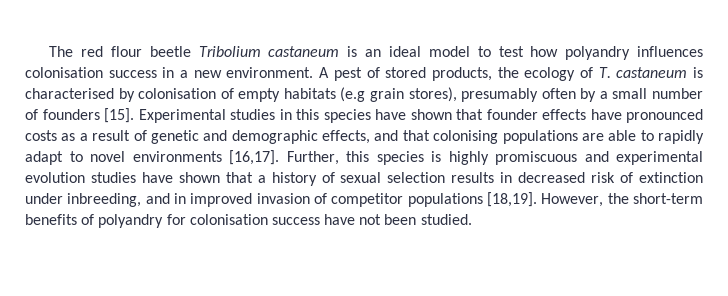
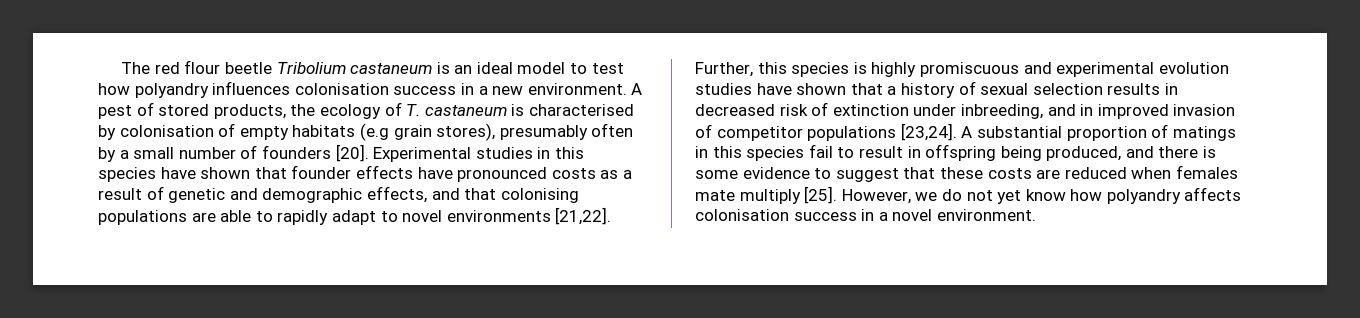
- A pest of stored products, the ecology of T. castaneum is characterised by colonisation of empty habitats (e.g grain stores), presumably often by a small number of founders [15].
+ A pest of stored products, the ecology of T. castaneum is characterised by colonisation of empty habitats (e.g grain stores), presumably often by a small number of founders [20].
- Experimental studies in this species have shown that founder effects have pronounced costs as a result of genetic and demographic effects, and that colonising populations are able to rapidly adapt to novel environments [16,17].
+ Experimental studies in this species have shown that founder effects have pronounced costs as a result of genetic and demographic effects, and that colonising populations are able to rapidly adapt to novel environments [21,22].
- Further, this species is highly promiscuous and experimental evolution studies have shown that a history of sexual selection results in decreased risk of extinction under inbreeding, and in improved invasion of competitor populations [18,19]. However, the short-term benefits of polyandry for colonisation success have not been studied.
+ Further, this species is highly promiscuous and experimental evolution studies have shown that a history of sexual selection results in decreased risk of extinction under inbreeding, and in improved invasion of competitor populations [23,24]. A substantial proportion of matings in this species fail to result in offspring being produced, and there is some evidence to suggest that these costs are reduced when females mate multiply [25]. However, we do not yet know how polyandry affects colonisation success in a novel environment.

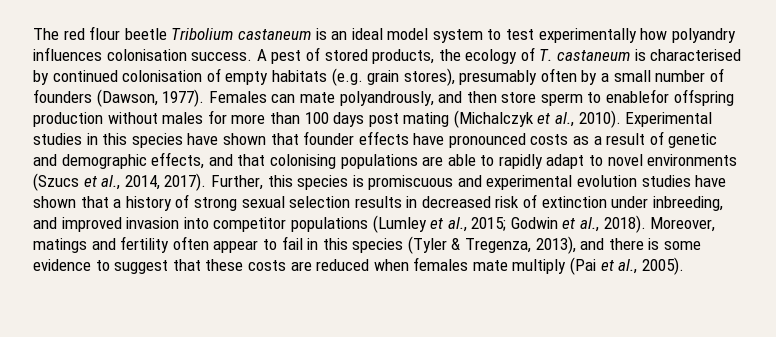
- The red flour beetle Tribolium castaneum is an ideal model to test how polyandry influences colonisation success in a new environment.
+ The red flour beetle Tribolium castaneum is an ideal model system to test experimentally how polyandry influences colonisation success.
- A pest of stored products, the ecology of T. castaneum is characterised by colonisation of empty habitats (e.g grain stores), presumably often by a small number of founders [20].
+ A pest of stored products, the ecology of T. castaneum is characterised by continued colonisation of empty habitats (e.g. grain stores), presumably often by a small number of founders (Dawson, 1977). Females can mate polyandrously, and then store sperm to enablefor offspring production without males for more than 100 days post mating (Michalczyk et al., 2010).
- Experimental studies in this species have shown that founder effects have pronounced costs as a result of genetic and demographic effects, and that colonising populations are able to rapidly adapt to novel environments [21,22].
+ Experimental studies in this species have shown that founder effects have pronounced costs as a result of genetic and demographic effects, and that colonising populations are able to rapidly adapt to novel environments (Szucs et al., 2014, 2017).
- Further, this species is highly promiscuous and experimental evolution studies have shown that a history of sexual selection results in decreased risk of extinction under inbreeding, and in improved invasion of competitor populations [23,24]. A substantial proportion of matings in this species fail to result in offspring being produced, and there is some evidence to suggest that these costs are reduced when females mate multiply [25]. However, we do not yet know how polyandry affects colonisation success in a novel environment.
+ Further, this species is promiscuous and experimental evolution studies have shown that a history of strong sexual selection results in decreased risk of extinction under inbreeding, and improved invasion into competitor populations (Lumley et al., 2015; Godwin et al., 2018). Moreover, matings and fertility often appear to fail in this species (Tyler & Tregenza, 2013), and there is some evidence to suggest that these costs are reduced when females mate multiply (Pai et al., 2005).

